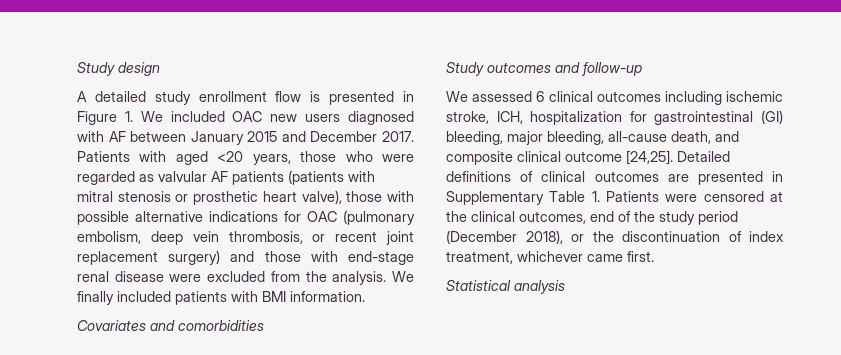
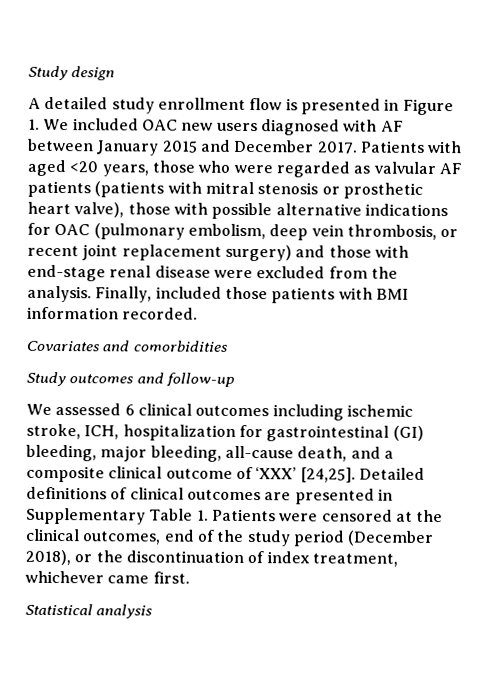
- We finally included patients with BMI information.
+ Finally, included those patients with BMI information recorded.
- We assessed 6 clinical outcomes including ischemic stroke, ICH, hospitalization for gastrointestinal (GI) bleeding, major bleeding, all-cause death, and composite clinical outcome [24,25].
+ We assessed 6 clinical outcomes including ischemic stroke, ICH, hospitalization for gastrointestinal (GI) bleeding, major bleeding, all-cause death, and a composite clinical outcome of ‘XXX’ [24,25].

